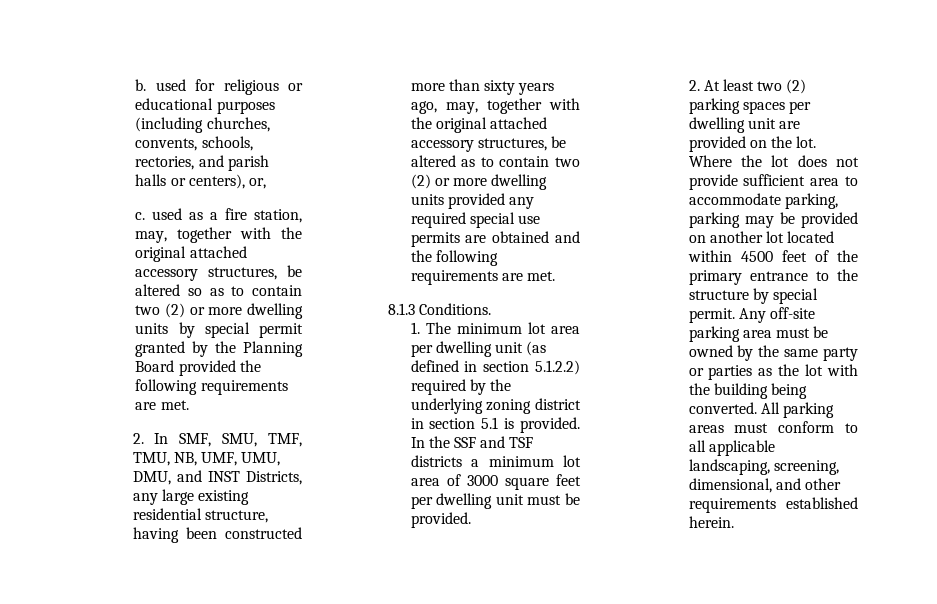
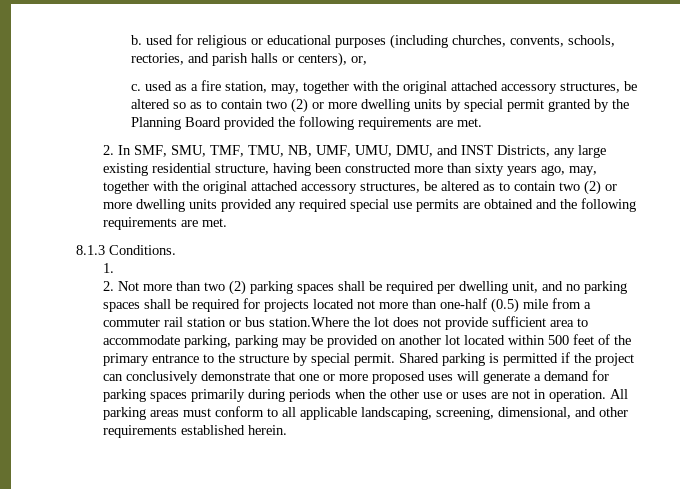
- 1. The minimum lot area per dwelling unit (as defined in section 5.1.2.2) required by the underlying zoning district in section 5.1 is provided. In the SSF and TSF districts a minimum lot area of 3000 square feet per dwelling unit must be provided.
- 2. At least two (2) parking spaces per dwelling unit are provided on the lot. Where the lot does not provide sufficient area to accommodate parking, parking may be provided on another lot located within 4500 feet of the primary entrance to the structure by special permit.
+ 1.
+ 2. Not more than two (2) parking spaces shall be required per dwelling unit, and no parking spaces shall be required for projects located not more than one-half (0.5) mile from a commuter rail station or bus station.Where the lot does not provide sufficient area to accommodate parking, parking may be provided on another lot located within 500 feet of the primary entrance to the structure by special permit.
- Any off-site parking area must be owned by the same party or parties as the lot with the building being converted.
+ Shared parking is permitted if the project can conclusively demonstrate that one or more proposed uses will generate a demand for parking spaces primarily during periods when the other use or uses are not in operation.

